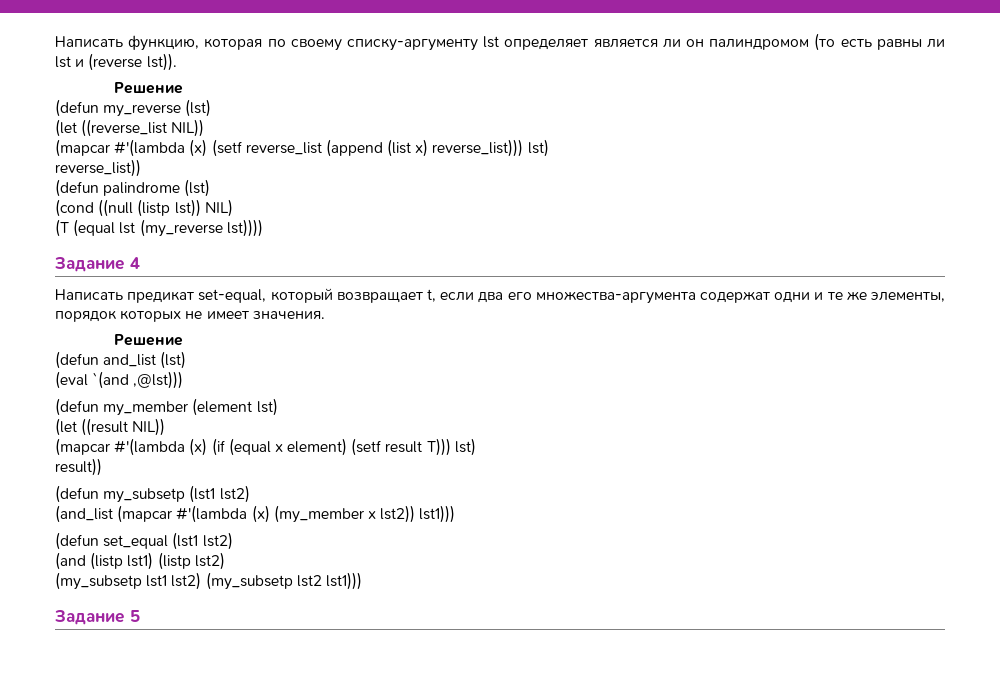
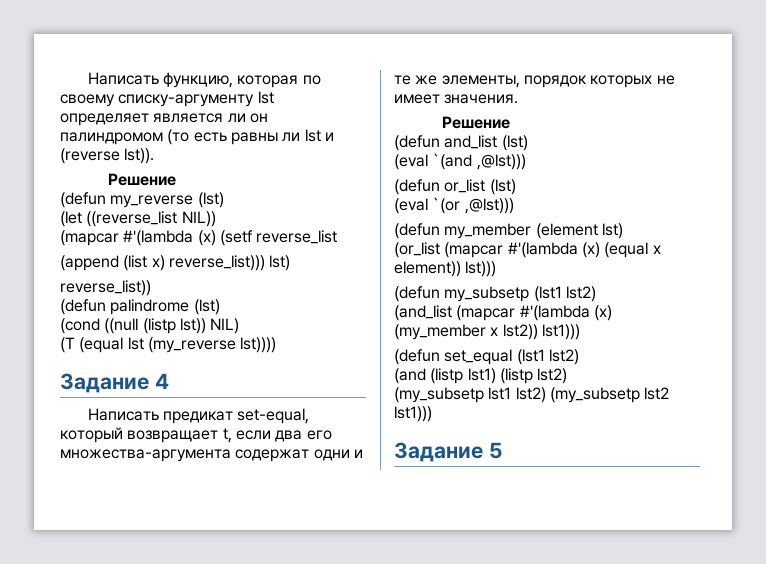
- (mapcar #'(lambda (x) (setf reverse_list (append (list x) reverse_list))) lst)
+ (mapcar #'(lambda (x) (setf reverse_list
+ (append (list x) reverse_list))) lst)
+ (defun or_list (lst)
+ (eval `(or ,@lst)))
- (let ((result NIL))
- (mapcar #'(lambda (x) (if (equal x element) (setf result T))) lst)
- result))
+ (or_list (mapcar #'(lambda (x) (equal x element)) lst)))

